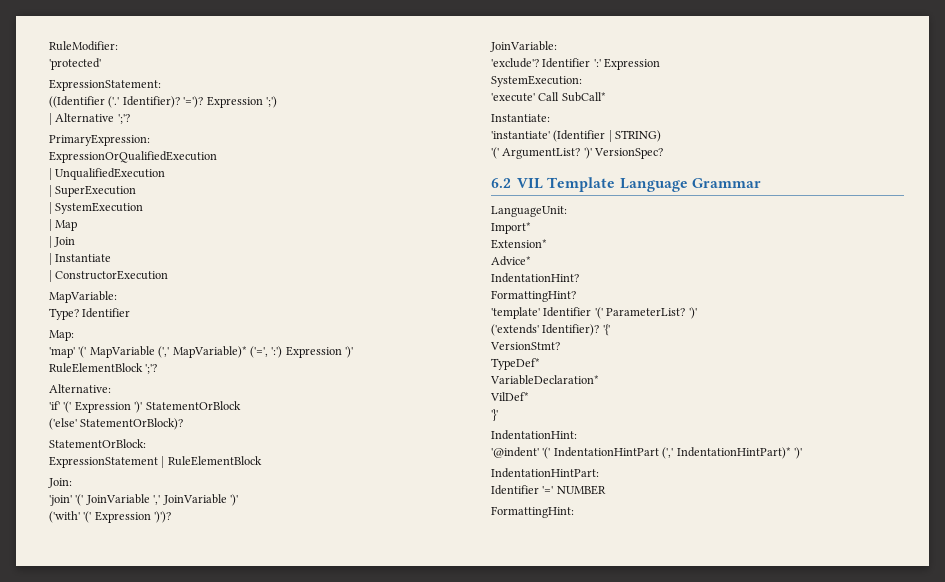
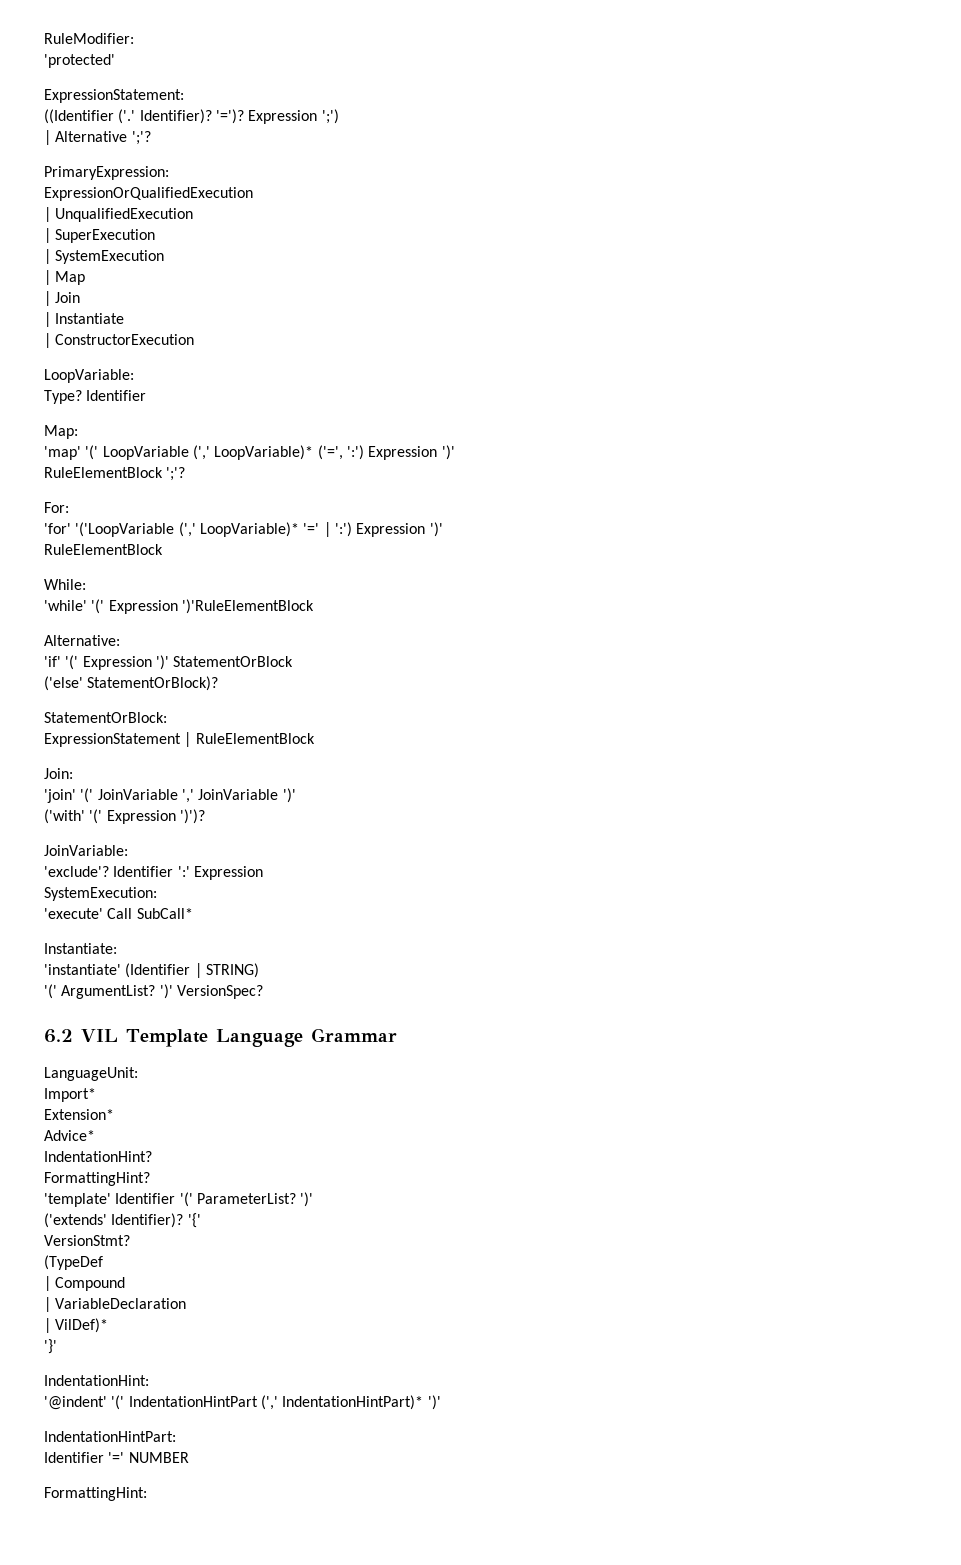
- MapVariable:
+ LoopVariable:
- 'map' '(' MapVariable (',' MapVariable)* ('=', ':') Expression ')'
+ 'map' '(' LoopVariable (',' LoopVariable)* ('=', ':') Expression ')'
+ For:
+ 'for' '('LoopVariable (',' LoopVariable)* '=' | ':') Expression ')'
+ RuleElementBlock
+ While:
+ 'while' '(' Expression ')'RuleElementBlock
- TypeDef*
- VariableDeclaration*
- VilDef*
+ (TypeDef
+ | Compound
+ | VariableDeclaration
+ | VilDef)*

